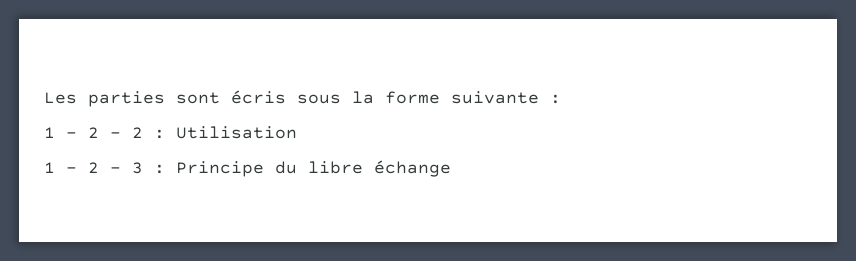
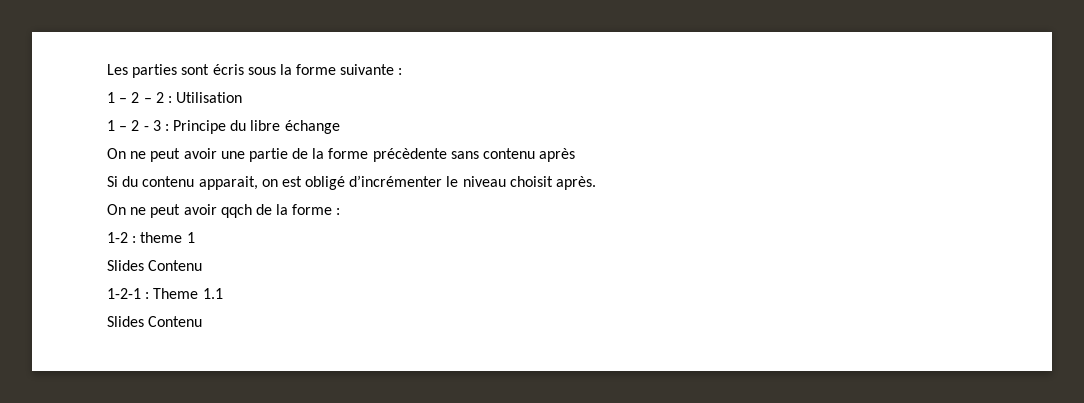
+ On ne peut avoir une partie de la forme précèdente sans contenu après
+ Si du contenu apparait, on est obligé d’incrémenter le niveau choisit après.
+ On ne peut avoir qqch de la forme :
+ 1-2 : theme 1
+ Slides Contenu
+ 1-2-1 : Theme 1.1
+ Slides Contenu

